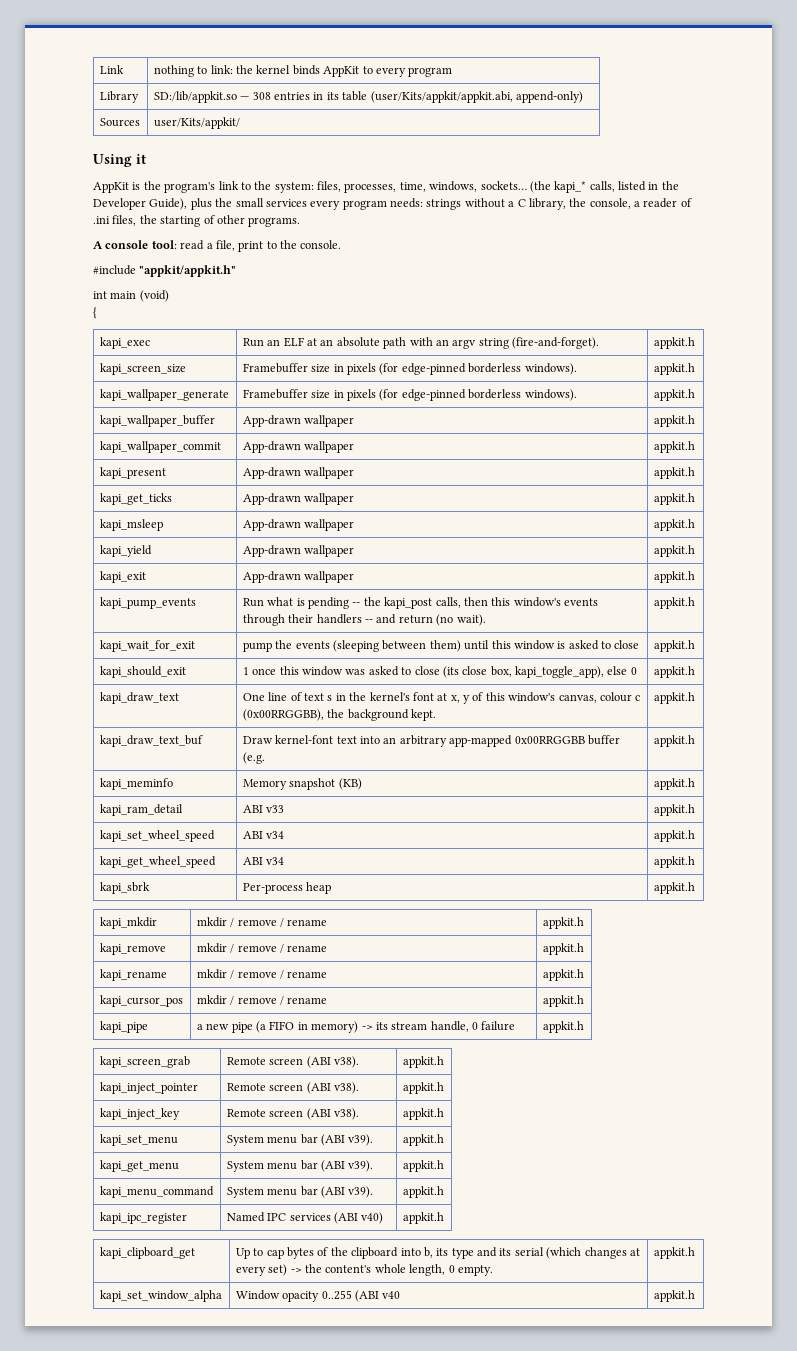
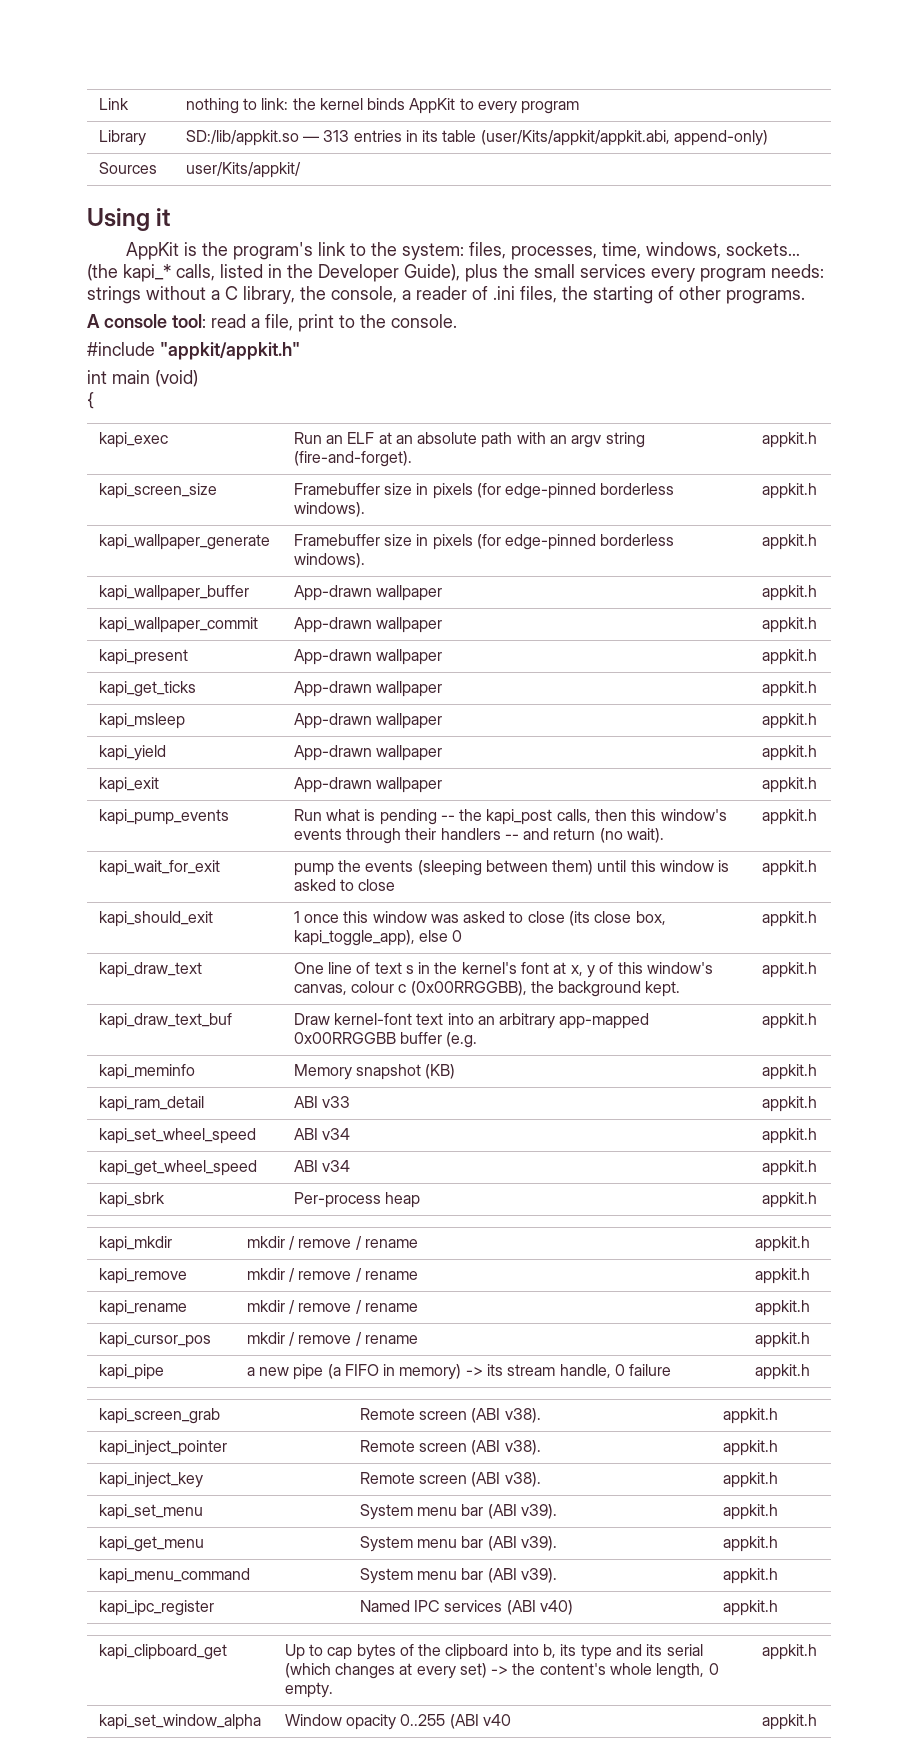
- Library | SD:/lib/appkit.so — 308 entries in its table (user/Kits/appkit/appkit.abi, append-only)
+ Library | SD:/lib/appkit.so — 313 entries in its table (user/Kits/appkit/appkit.abi, append-only)

